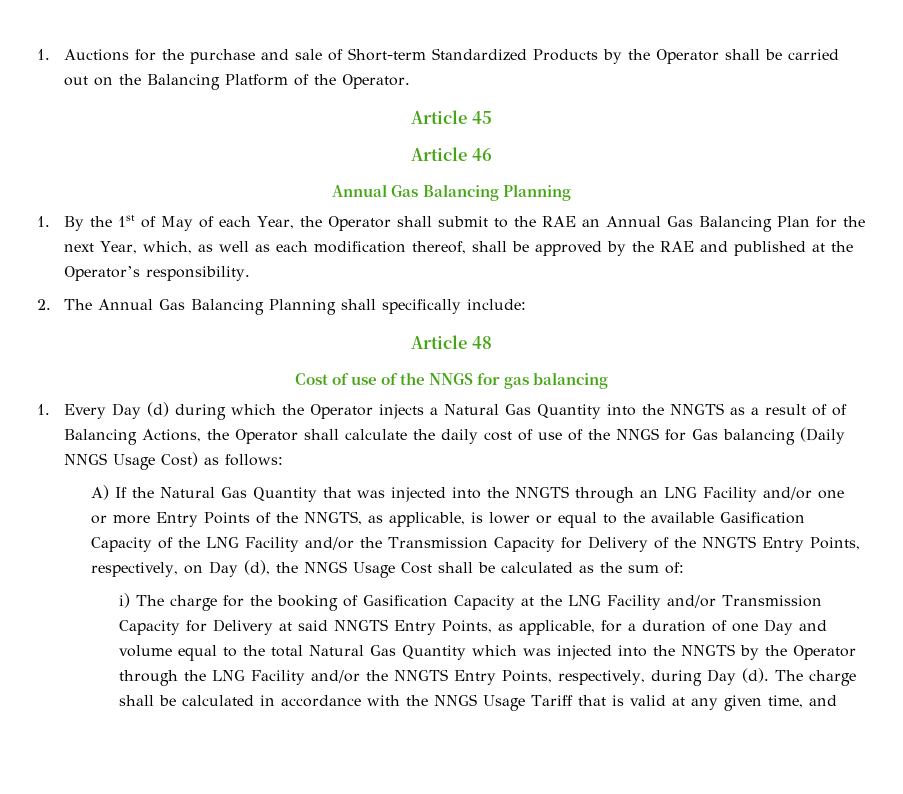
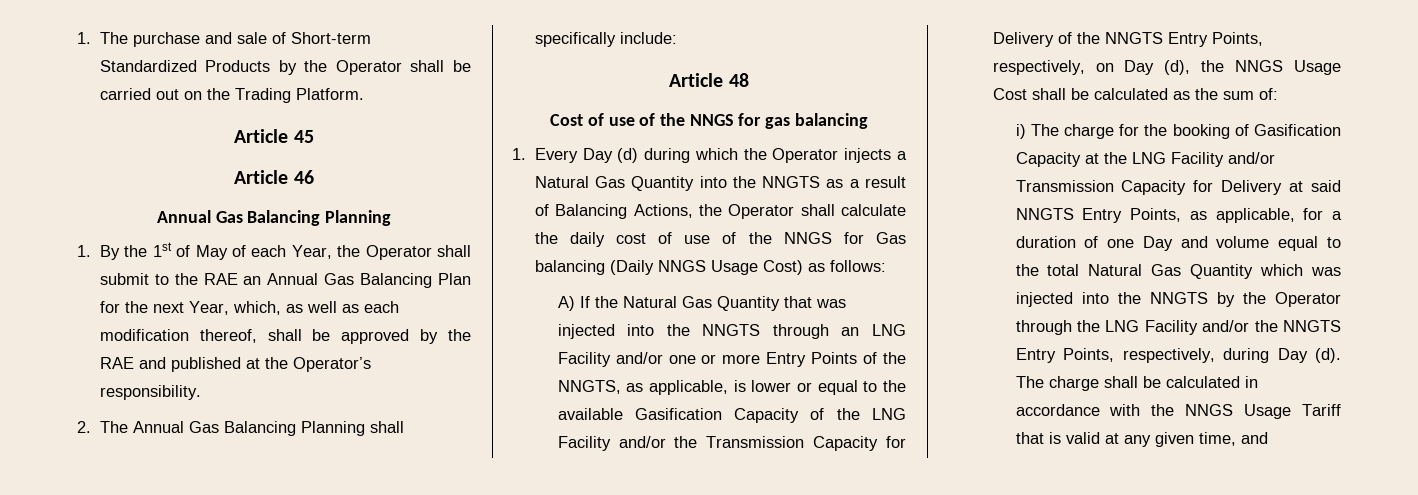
- 1. Auctions for the purchase and sale of Short-term Standardized Products by the Operator shall be carried out on the Balancing Platform of the Operator.
+ 1. The purchase and sale of Short-term Standardized Products by the Operator shall be carried out on the Trading Platform.
- 1. Every Day (d) during which the Operator injects a Natural Gas Quantity into the NNGTS as a result of of Balancing Actions, the Operator shall calculate the daily cost of use of the NNGS for Gas balancing (Daily NNGS Usage Cost) as follows:
+ 1. Every Day (d) during which the Operator injects a Natural Gas Quantity into the NNGTS as a result of Balancing Actions, the Operator shall calculate the daily cost of use of the NNGS for Gas balancing (Daily NNGS Usage Cost) as follows:

